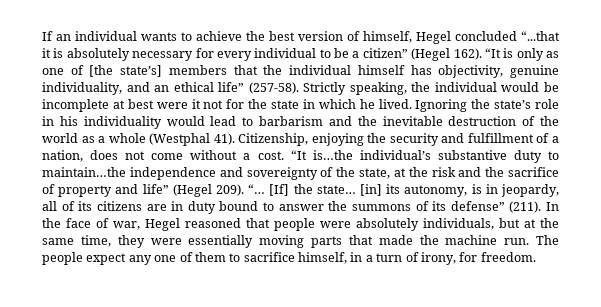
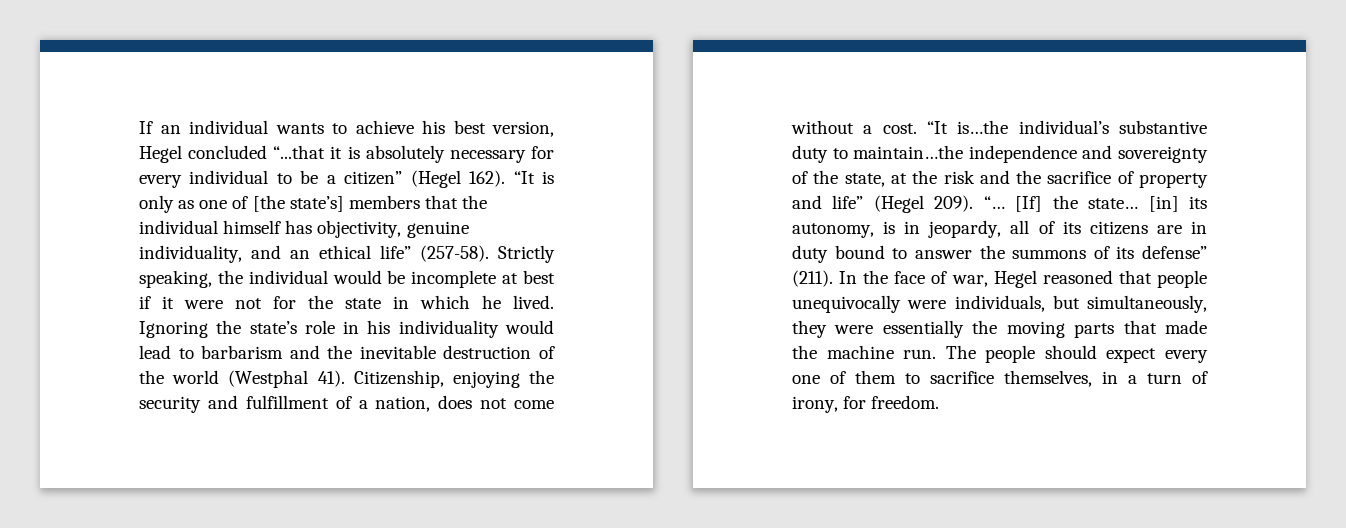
- If an individual wants to achieve the best version of himself, Hegel concluded “...that it is absolutely necessary for every individual to be a citizen” (Hegel 162).
+ If an individual wants to achieve his best version, Hegel concluded “...that it is absolutely necessary for every individual to be a citizen” (Hegel 162).
- Strictly speaking, the individual would be incomplete at best were it not for the state in which he lived.
+ Strictly speaking, the individual would be incomplete at best if it were not for the state in which he lived.
- Ignoring the state’s role in his individuality would lead to barbarism and the inevitable destruction of the world as a whole (Westphal 41).
+ Ignoring the state’s role in his individuality would lead to barbarism and the inevitable destruction of the world (Westphal 41).
- In the face of war, Hegel reasoned that people were absolutely individuals, but at the same time, they were essentially moving parts that made the machine run.
+ In the face of war, Hegel reasoned that people unequivocally were individuals, but simultaneously, they were essentially the moving parts that made the machine run.
- The people expect any one of them to sacrifice himself, in a turn of irony, for freedom.
+ The people should expect every one of them to sacrifice themselves, in a turn of irony, for freedom.

